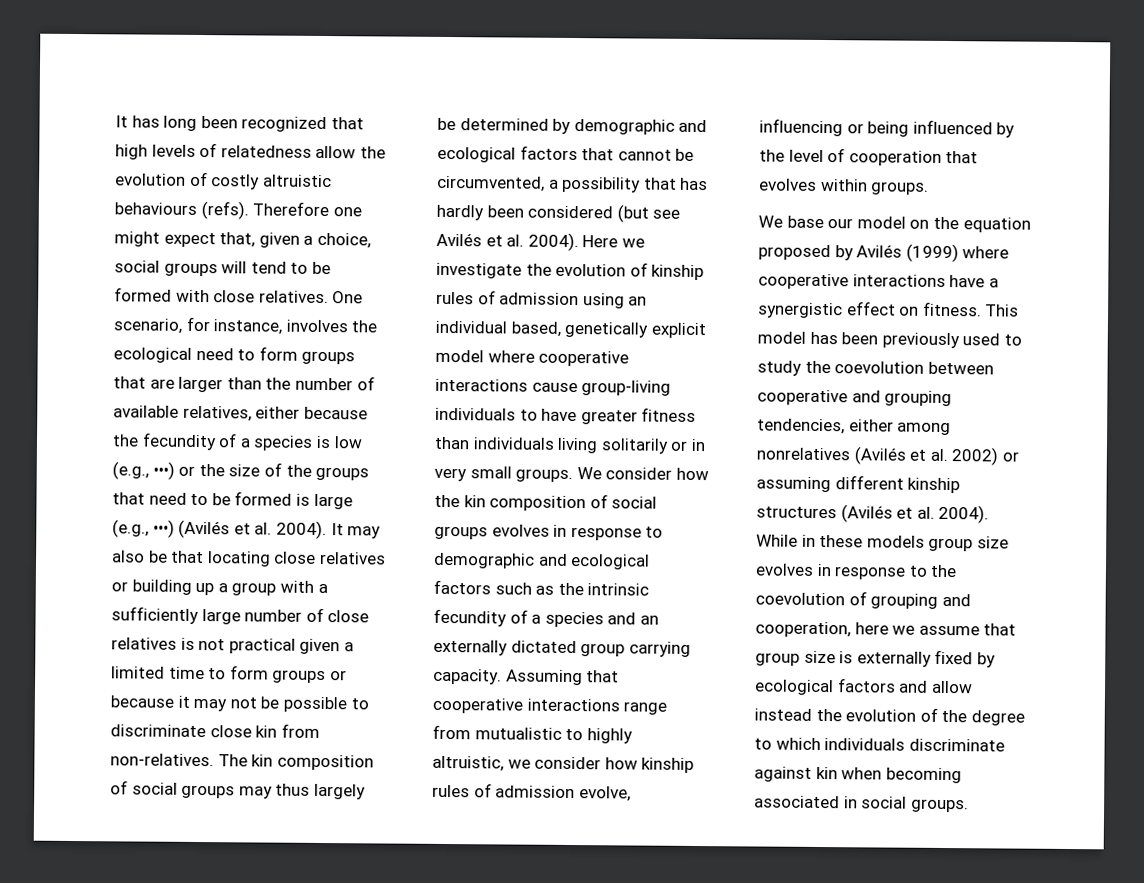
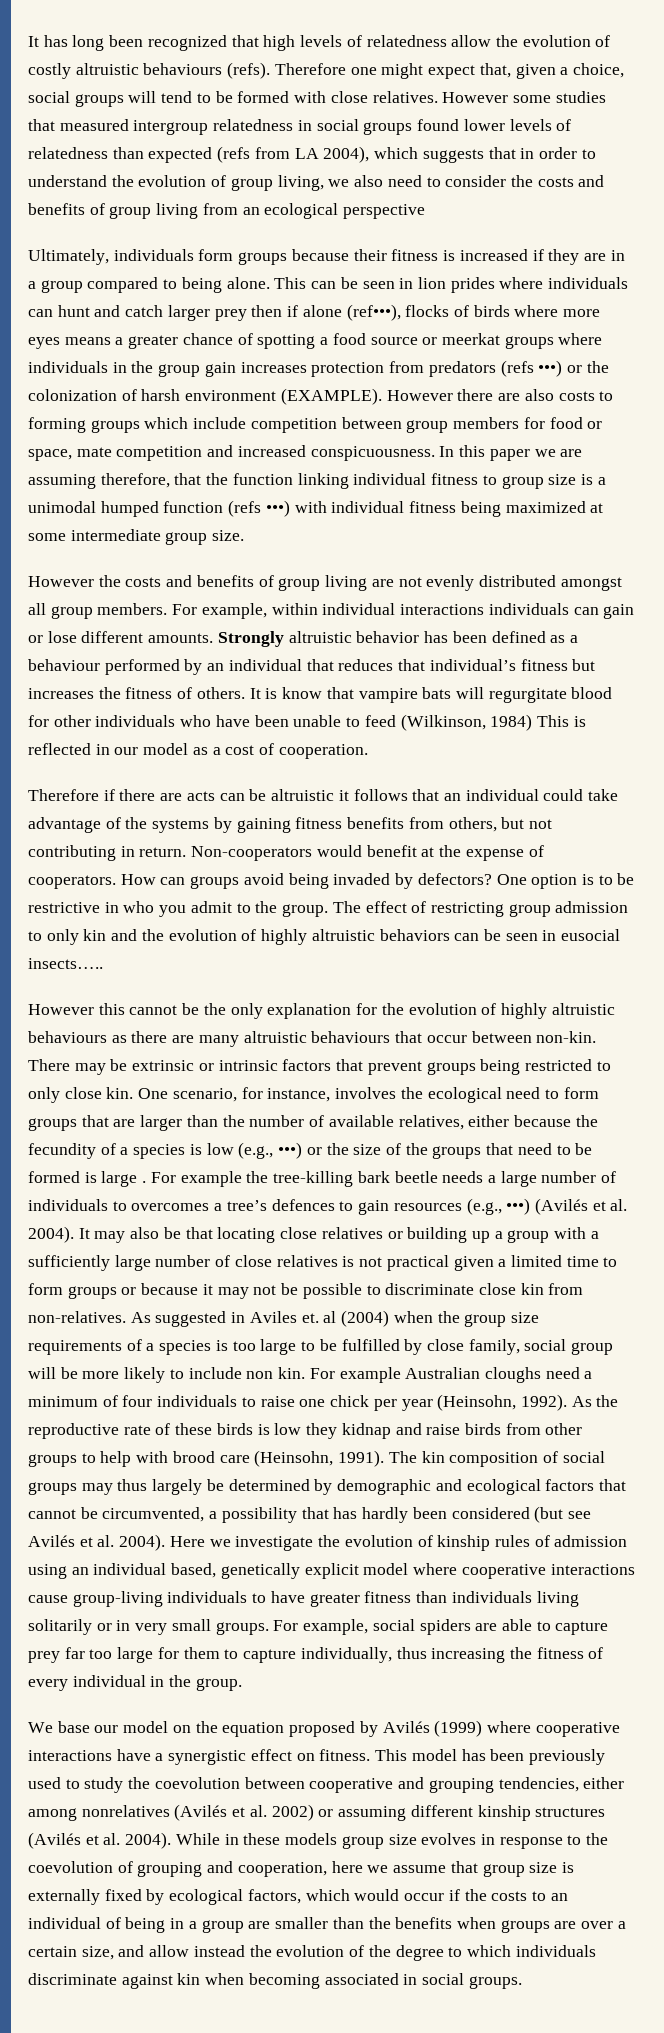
+ However some studies that measured intergroup relatedness in social groups found lower levels of relatedness than expected (refs from LA 2004), which suggests that in order to understand the evolution of group living, we also need to consider the costs and benefits of group living from an ecological perspective
+ Ultimately, individuals form groups because their fitness is increased if they are in a group compared to being alone. This can be seen in lion prides where individuals can hunt and catch larger prey then if alone (ref•••), flocks of birds where more eyes means a greater chance of spotting a food source or meerkat groups where individuals in the group gain increases protection from predators (refs •••) or the colonization of harsh environment (EXAMPLE). However there are also costs to forming groups which include competition between group members for food or space, mate competition and increased conspicuousness. In this paper we are assuming therefore, that the function linking individual fitness to group size is a unimodal humped function (refs •••) with individual fitness being maximized at some intermediate group size.
+ However the costs and benefits of group living are not evenly distributed amongst all group members. For example, within individual interactions individuals can gain or lose different amounts. Strongly altruistic behavior has been defined as a behaviour performed by an individual that reduces that individual’s fitness but increases the fitness of others. It is know that vampire bats will regurgitate blood for other individuals who have been unable to feed (Wilkinson, 1984) This is reflected in our model as a cost of cooperation.
+ Therefore if there are acts can be altruistic it follows that an individual could take advantage of the systems by gaining fitness benefits from others, but not contributing in return. Non-cooperators would benefit at the expense of cooperators. How can groups avoid being invaded by defectors? One option is to be restrictive in who you admit to the group. The effect of restricting group admission to only kin and the evolution of highly altruistic behaviors can be seen in eusocial insects…..
+ However this cannot be the only explanation for the evolution of highly altruistic behaviours as there are many altruistic behaviours that occur between non-kin. There may be extrinsic or intrinsic factors that prevent groups being restricted to only close kin.
- One scenario, for instance, involves the ecological need to form groups that are larger than the number of available relatives, either because the fecundity of a species is low (e.g., •••) or the size of the groups that need to be formed is large (e.g., •••) (Avilés et al. 2004).
+ One scenario, for instance, involves the ecological need to form groups that are larger than the number of available relatives, either because the fecundity of a species is low (e.g., •••) or the size of the groups that need to be formed is large . For example the tree-killing bark beetle needs a large number of individuals to overcomes a tree’s defences to gain resources (e.g., •••) (Avilés et al. 2004).
+ As suggested in Aviles et. al (2004) when the group size requirements of a species is too large to be fulfilled by close family, social group will be more likely to include non kin. For example Australian cloughs need a minimum of four individuals to raise one chick per year (Heinsohn, 1992). As the reproductive rate of these birds is low they kidnap and raise birds from other groups to help with brood care (Heinsohn, 1991).
- We consider how the kin composition of social groups evolves in response to demographic and ecological factors such as the intrinsic fecundity of a species and an externally dictated group carrying capacity. Assuming that cooperative interactions range from mutualistic to highly altruistic, we consider how kinship rules of admission evolve, influencing or being influenced by the level of cooperation that evolves within groups.
+ For example, social spiders are able to capture prey far too large for them to capture individually, thus increasing the fitness of every individual in the group.
- While in these models group size evolves in response to the coevolution of grouping and cooperation, here we assume that group size is externally fixed by ecological factors and allow instead the evolution of the degree to which individuals discriminate against kin when becoming associated in social groups.
+ While in these models group size evolves in response to the coevolution of grouping and cooperation, here we assume that group size is externally fixed by ecological factors, which would occur if the costs to an individual of being in a group are smaller than the benefits when groups are over a certain size, and allow instead the evolution of the degree to which individuals discriminate against kin when becoming associated in social groups.

